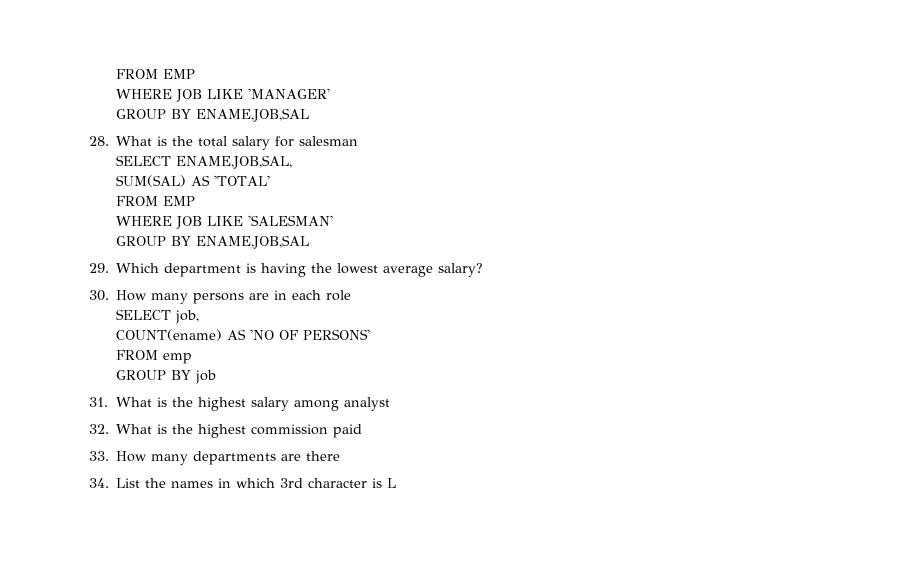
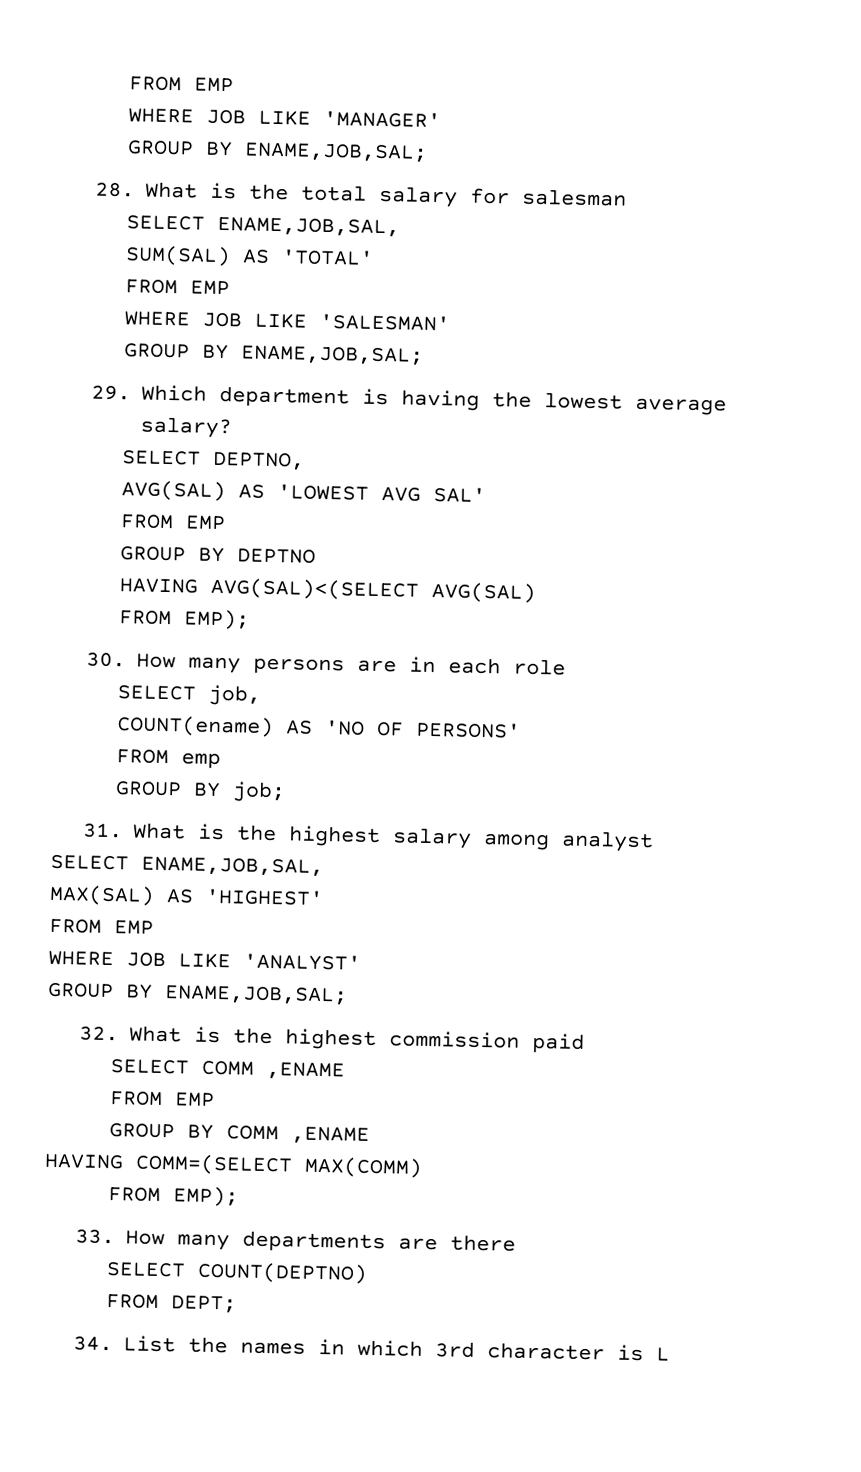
  WHERE JOB LIKE 'MANAGER'
- GROUP BY ENAME,JOB,SAL
+ GROUP BY ENAME,JOB,SAL;
  WHERE JOB LIKE 'SALESMAN'
- GROUP BY ENAME,JOB,SAL
+ GROUP BY ENAME,JOB,SAL;
+ SELECT DEPTNO,
+ AVG(SAL) AS 'LOWEST AVG SAL'
+ FROM EMP
+ GROUP BY DEPTNO
+ HAVING AVG(SAL)<(SELECT AVG(SAL)
+ FROM EMP);
- GROUP BY job
+ GROUP BY job;
  31. What is the highest salary among analyst
+ SELECT ENAME,JOB,SAL,
+ MAX(SAL) AS 'HIGHEST'
+ FROM EMP
+ WHERE JOB LIKE 'ANALYST'
+ GROUP BY ENAME,JOB,SAL;
+ SELECT COMM ,ENAME
+ FROM EMP
+ GROUP BY COMM ,ENAME
+ HAVING COMM=(SELECT MAX(COMM)
+ FROM EMP);
+ SELECT COUNT(DEPTNO)
+ FROM DEPT;

